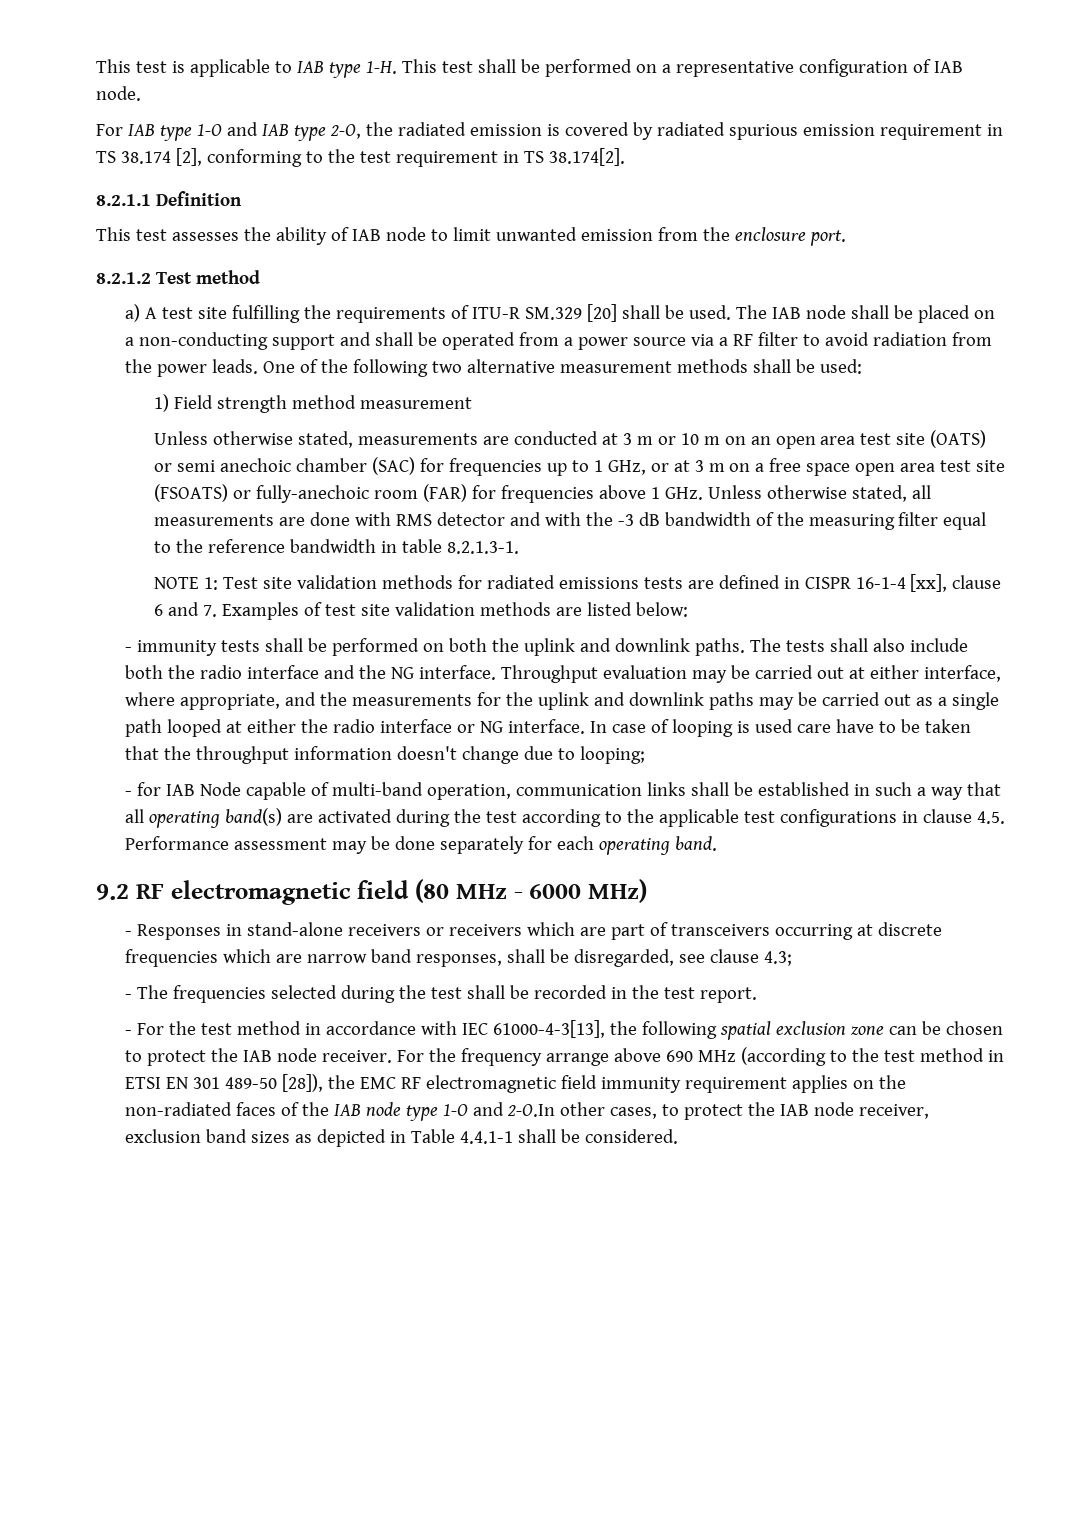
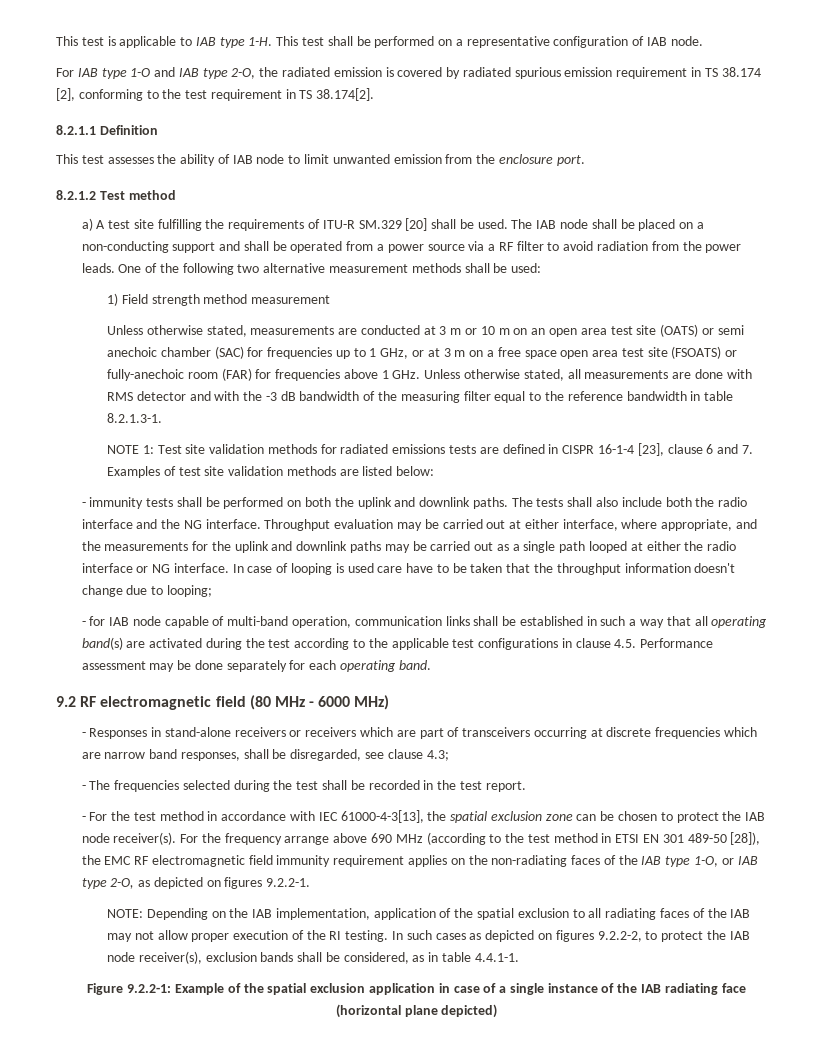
- NOTE 1: Test site validation methods for radiated emissions tests are defined in CISPR 16-1-4 [xx], clause 6 and 7. Examples of test site validation methods are listed below:
+ NOTE 1: Test site validation methods for radiated emissions tests are defined in CISPR 16-1-4 [23], clause 6 and 7. Examples of test site validation methods are listed below:
- - for IAB Node capable of multi-band operation, communication links shall be established in such a way that all operating band(s) are activated during the test according to the applicable test configurations in clause 4.5. Performance assessment may be done separately for each operating band.
+ - for IAB node capable of multi-band operation, communication links shall be established in such a way that all operating band(s) are activated during the test according to the applicable test configurations in clause 4.5. Performance assessment may be done separately for each operating band.
- - For the test method in accordance with IEC 61000-4-3[13], the following spatial exclusion zone can be chosen to protect the IAB node receiver.
+ - For the test method in accordance with IEC 61000-4-3[13], the spatial exclusion zone can be chosen to protect the IAB node receiver(s).
- For the frequency arrange above 690 MHz (according to the test method in ETSI EN 301 489-50 [28]), the EMC RF electromagnetic field immunity requirement applies on the non-radiated faces of the IAB node type 1-O and 2-O.In other cases, to protect the IAB node receiver, exclusion band sizes as depicted in Table 4.4.1-1 shall be considered.
+ For the frequency arrange above 690 MHz (according to the test method in ETSI EN 301 489-50 [28]), the EMC RF electromagnetic field immunity requirement applies on the non-radiating faces of the IAB type 1-O, or IAB type 2-O, as depicted on figures 9.2.2-1.
+ NOTE: Depending on the IAB implementation, application of the spatial exclusion to all radiating faces of the IAB may not allow proper execution of the RI testing. In such cases as depicted on figures 9.2.2-2, to protect the IAB node receiver(s), exclusion bands shall be considered, as in table 4.4.1-1.
+ Figure 9.2.2-1: Example of the spatial exclusion application in case of a single instance of the IAB radiating face (horizontal plane depicted)

